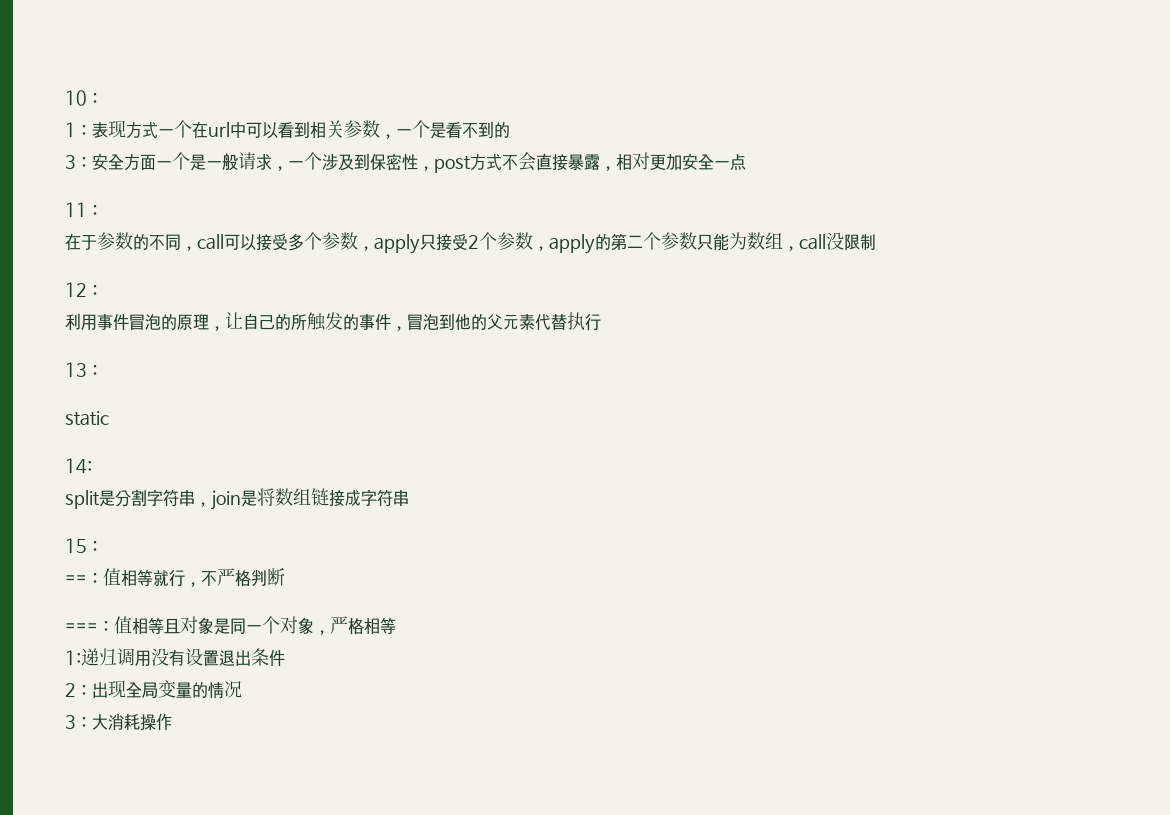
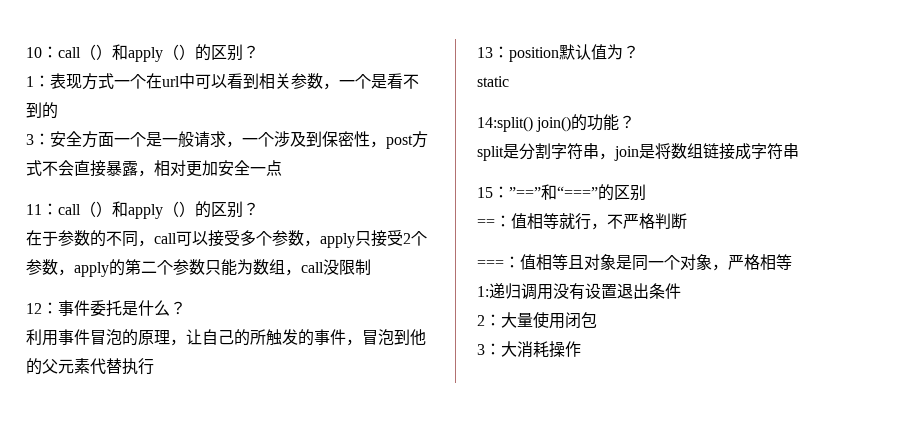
- 10：
+ 10：call（）和apply（）的区别？
- 11：
+ 11：call（）和apply（）的区别？
- 12：
+ 12：事件委托是什么？
- 13：
+ 13：position默认值为？
  static
- 14:
+ 14:split() join()的功能？
- 15：
+ 15：”==”和“===”的区别
- 2：出现全局变量的情况
+ 2：大量使用闭包

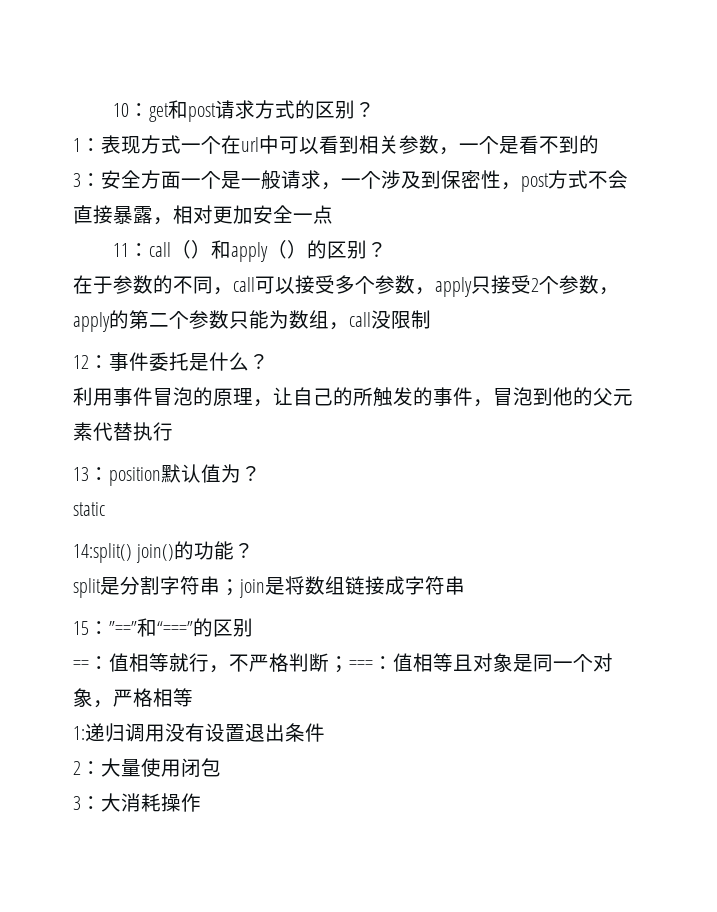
- 10：call（）和apply（）的区别？
+ 10：get和post请求方式的区别？
- split是分割字符串，join是将数组链接成字符串
+ split是分割字符串；join是将数组链接成字符串
- ==：值相等就行，不严格判断
- ===：值相等且对象是同一个对象，严格相等
+ ==：值相等就行，不严格判断；===：值相等且对象是同一个对象，严格相等

